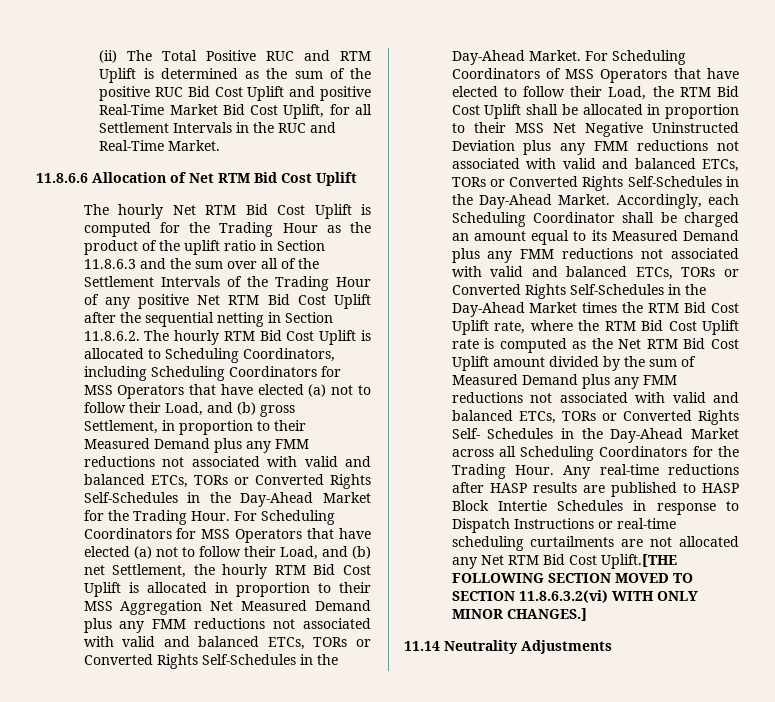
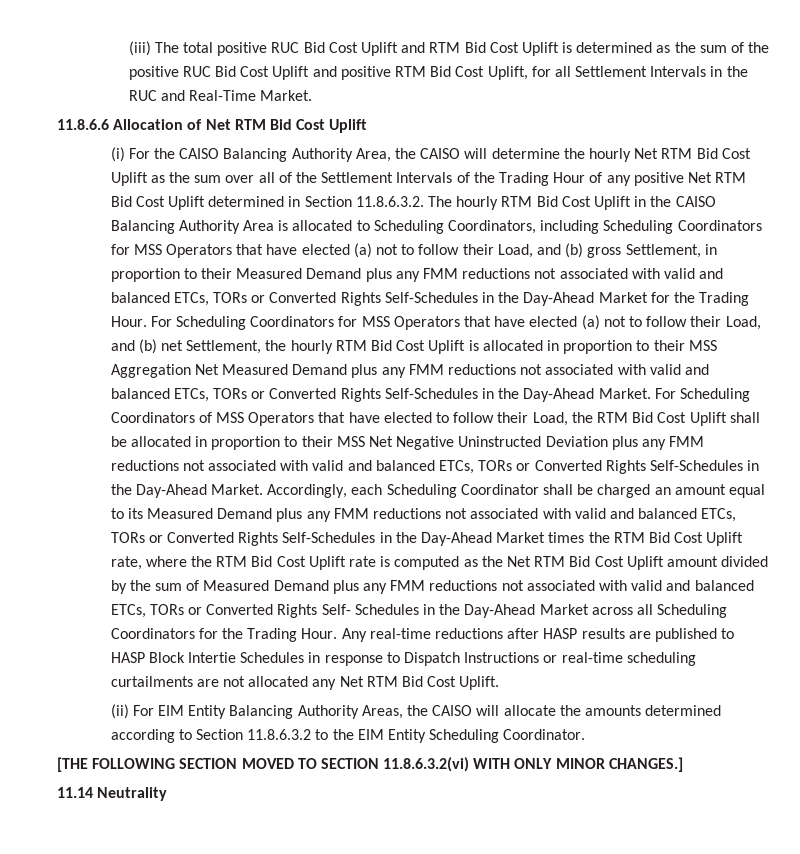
- (ii) The Total Positive RUC and RTM Uplift is determined as the sum of the positive RUC Bid Cost Uplift and positive Real-Time Market Bid Cost Uplift, for all Settlement Intervals in the RUC and Real-Time Market.
+ (iii) The total positive RUC Bid Cost Uplift and RTM Bid Cost Uplift is determined as the sum of the positive RUC Bid Cost Uplift and positive RTM Bid Cost Uplift, for all Settlement Intervals in the RUC and Real-Time Market.
- The hourly Net RTM Bid Cost Uplift is computed for the Trading Hour as the product of the uplift ratio in Section 11.8.6.3 and the sum over all of the Settlement Intervals of the Trading Hour of any positive Net RTM Bid Cost Uplift after the sequential netting in Section 11.8.6.2. The hourly RTM Bid Cost Uplift is allocated to Scheduling Coordinators, including Scheduling Coordinators for MSS Operators that have elected (a) not to follow their Load, and (b) gross Settlement, in proportion to their Measured Demand plus any FMM reductions not associated with valid and balanced ETCs, TORs or Converted Rights Self-Schedules in the Day-Ahead Market for the Trading Hour.
+ (i) For the CAISO Balancing Authority Area, the CAISO will determine the hourly Net RTM Bid Cost Uplift as the sum over all of the Settlement Intervals of the Trading Hour of any positive Net RTM Bid Cost Uplift determined in Section 11.8.6.3.2. The hourly RTM Bid Cost Uplift in the CAISO Balancing Authority Area is allocated to Scheduling Coordinators, including Scheduling Coordinators for MSS Operators that have elected (a) not to follow their Load, and (b) gross Settlement, in proportion to their Measured Demand plus any FMM reductions not associated with valid and balanced ETCs, TORs or Converted Rights Self-Schedules in the Day-Ahead Market for the Trading Hour.
- Any real-time reductions after HASP results are published to HASP Block Intertie Schedules in response to Dispatch Instructions or real-time scheduling curtailments are not allocated any Net RTM Bid Cost Uplift.[THE FOLLOWING SECTION MOVED TO SECTION 11.8.6.3.2(vi) WITH ONLY MINOR CHANGES.]
+ Any real-time reductions after HASP results are published to HASP Block Intertie Schedules in response to Dispatch Instructions or real-time scheduling curtailments are not allocated any Net RTM Bid Cost Uplift.
+ (ii) For EIM Entity Balancing Authority Areas, the CAISO will allocate the amounts determined according to Section 11.8.6.3.2 to the EIM Entity Scheduling Coordinator.
+ [THE FOLLOWING SECTION MOVED TO SECTION 11.8.6.3.2(vi) WITH ONLY MINOR CHANGES.]
- 11.14 Neutrality Adjustments
+ 11.14 Neutrality

